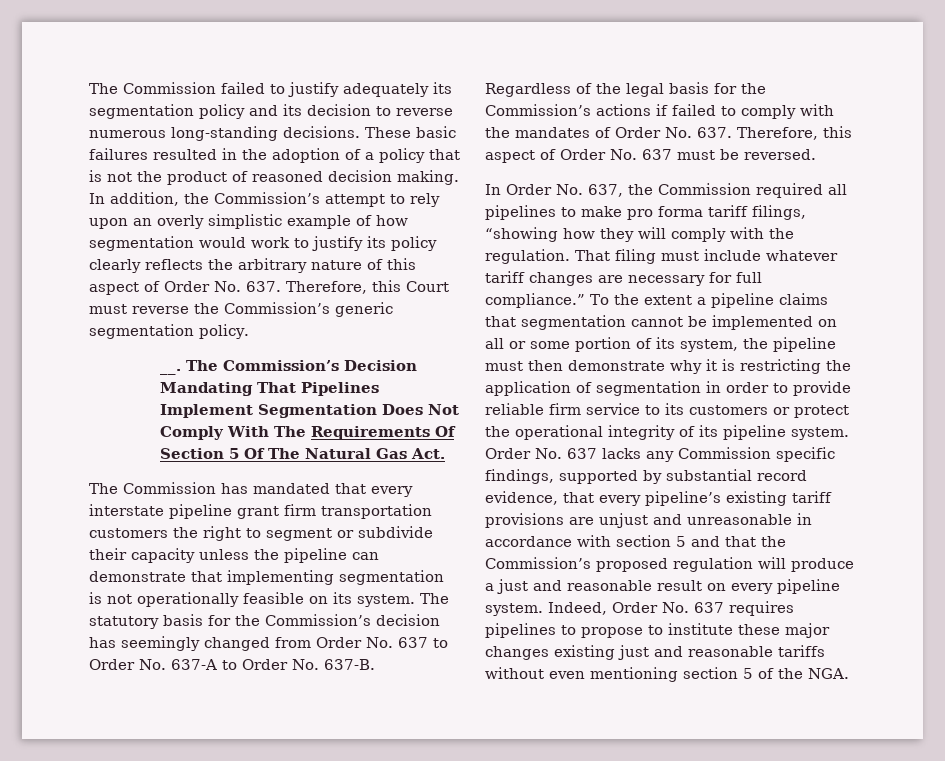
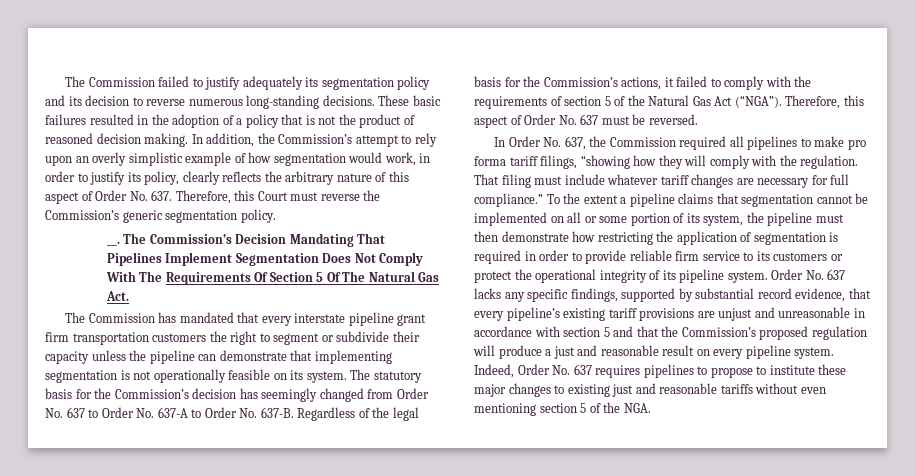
- In addition, the Commission’s attempt to rely upon an overly simplistic example of how segmentation would work to justify its policy clearly reflects the arbitrary nature of this aspect of Order No. 637. Therefore, this Court must reverse the Commission’s generic segmentation policy.
+ In addition, the Commission’s attempt to rely upon an overly simplistic example of how segmentation would work, in order to justify its policy, clearly reflects the arbitrary nature of this aspect of Order No. 637. Therefore, this Court must reverse the Commission’s generic segmentation policy.
- Regardless of the legal basis for the Commission’s actions if failed to comply with the mandates of Order No. 637. Therefore, this aspect of Order No. 637 must be reversed.
+ Regardless of the legal basis for the Commission’s actions, it failed to comply with the requirements of section 5 of the Natural Gas Act (“NGA”). Therefore, this aspect of Order No. 637 must be reversed.
- To the extent a pipeline claims that segmentation cannot be implemented on all or some portion of its system, the pipeline must then demonstrate why it is restricting the application of segmentation in order to provide reliable firm service to its customers or protect the operational integrity of its pipeline system.
+ To the extent a pipeline claims that segmentation cannot be implemented on all or some portion of its system, the pipeline must then demonstrate how restricting the application of segmentation is required in order to provide reliable firm service to its customers or protect the operational integrity of its pipeline system.
- Order No. 637 lacks any Commission specific findings, supported by substantial record evidence, that every pipeline’s existing tariff provisions are unjust and unreasonable in accordance with section 5 and that the Commission’s proposed regulation will produce a just and reasonable result on every pipeline system.
+ Order No. 637 lacks any specific findings, supported by substantial record evidence, that every pipeline’s existing tariff provisions are unjust and unreasonable in accordance with section 5 and that the Commission’s proposed regulation will produce a just and reasonable result on every pipeline system.
- Indeed, Order No. 637 requires pipelines to propose to institute these major changes existing just and reasonable tariffs without even mentioning section 5 of the NGA.
+ Indeed, Order No. 637 requires pipelines to propose to institute these major changes to existing just and reasonable tariffs without even mentioning section 5 of the NGA.

